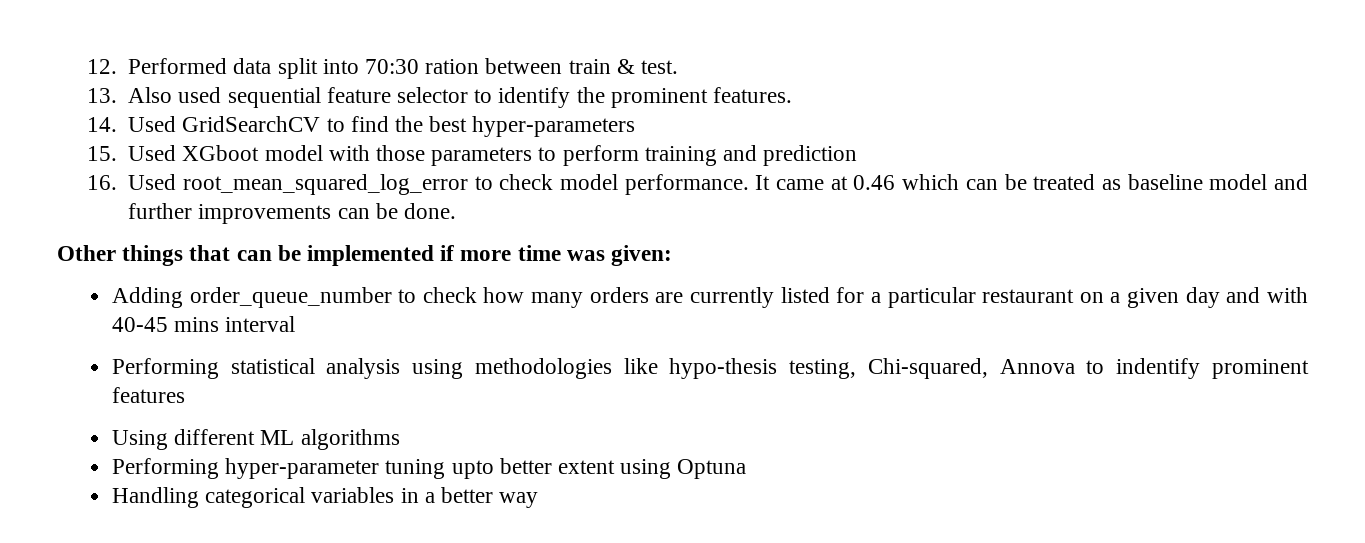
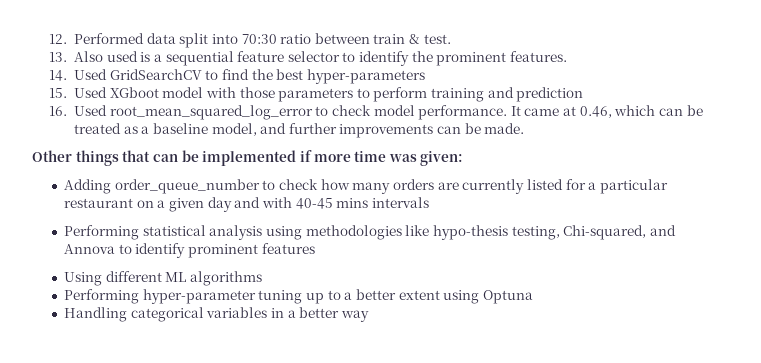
- 12. Performed data split into 70:30 ration between train & test.
+ 12. Performed data split into 70:30 ratio between train & test.
- 13. Also used sequential feature selector to identify the prominent features.
+ 13. Also used is a sequential feature selector to identify the prominent features.
- It came at 0.46 which can be treated as baseline model and further improvements can be done.
+ It came at 0.46, which can be treated as a baseline model, and further improvements can be made.
- Adding order_queue_number to check how many orders are currently listed for a particular restaurant on a given day and with 40-45 mins interval
+ Adding order_queue_number to check how many orders are currently listed for a particular restaurant on a given day and with 40-45 mins intervals
- Performing statistical analysis using methodologies like hypo-thesis testing, Chi-squared, Annova to indentify prominent features
+ Performing statistical analysis using methodologies like hypo-thesis testing, Chi-squared, and Annova to identify prominent features
- Performing hyper-parameter tuning upto better extent using Optuna
+ Performing hyper-parameter tuning up to a better extent using Optuna

